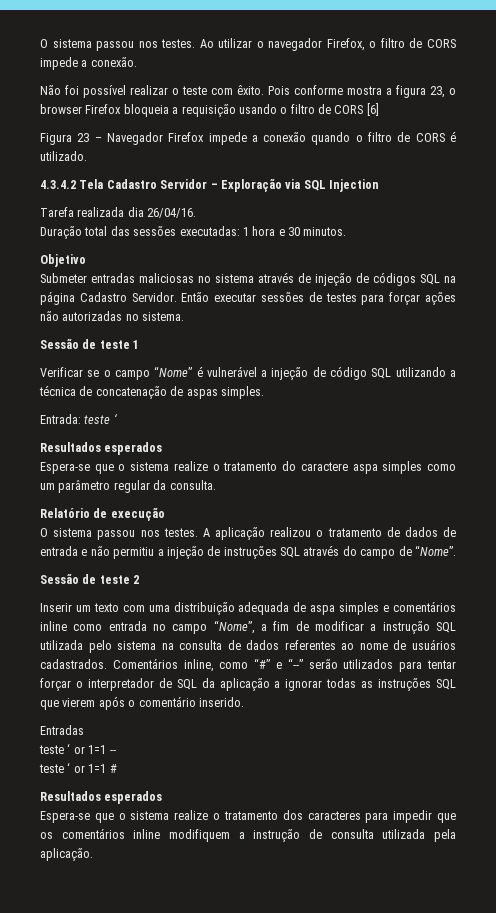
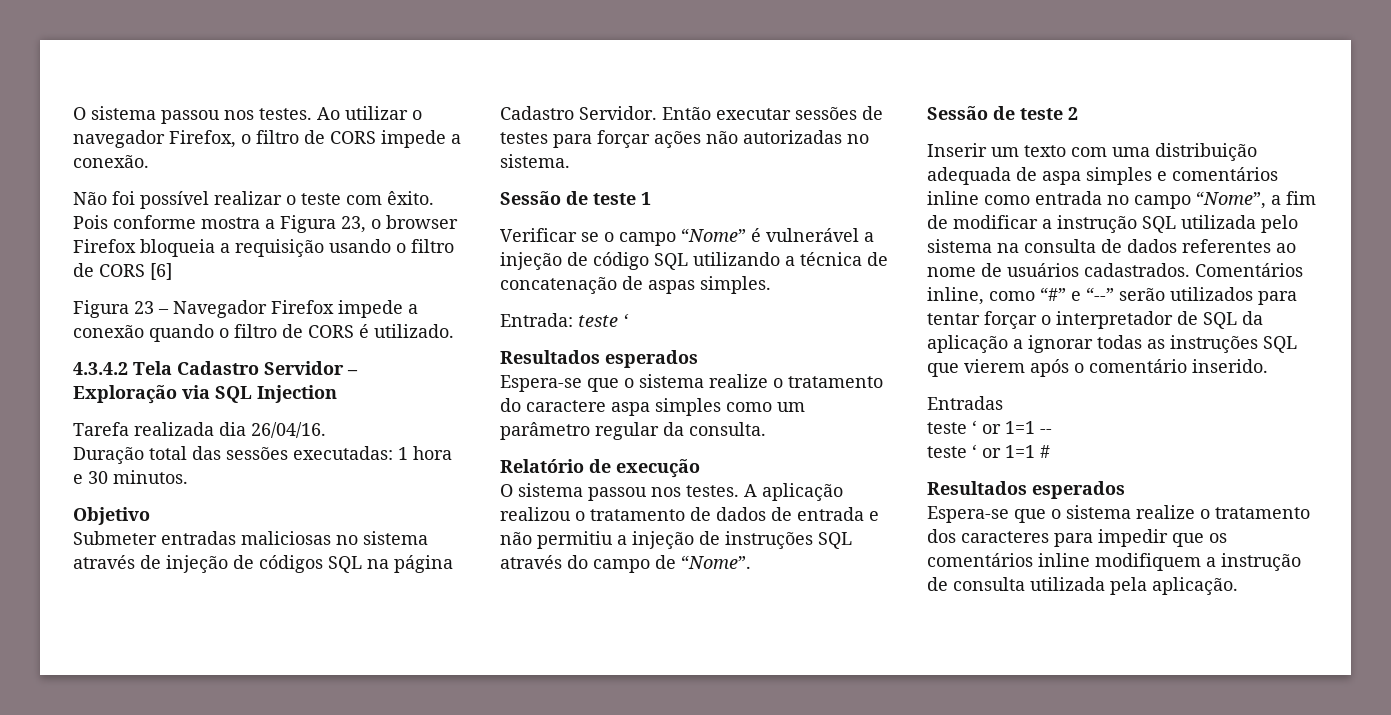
- Pois conforme mostra a figura 23, o browser Firefox bloqueia a requisição usando o filtro de CORS [6]
+ Pois conforme mostra a Figura 23, o browser Firefox bloqueia a requisição usando o filtro de CORS [6]

